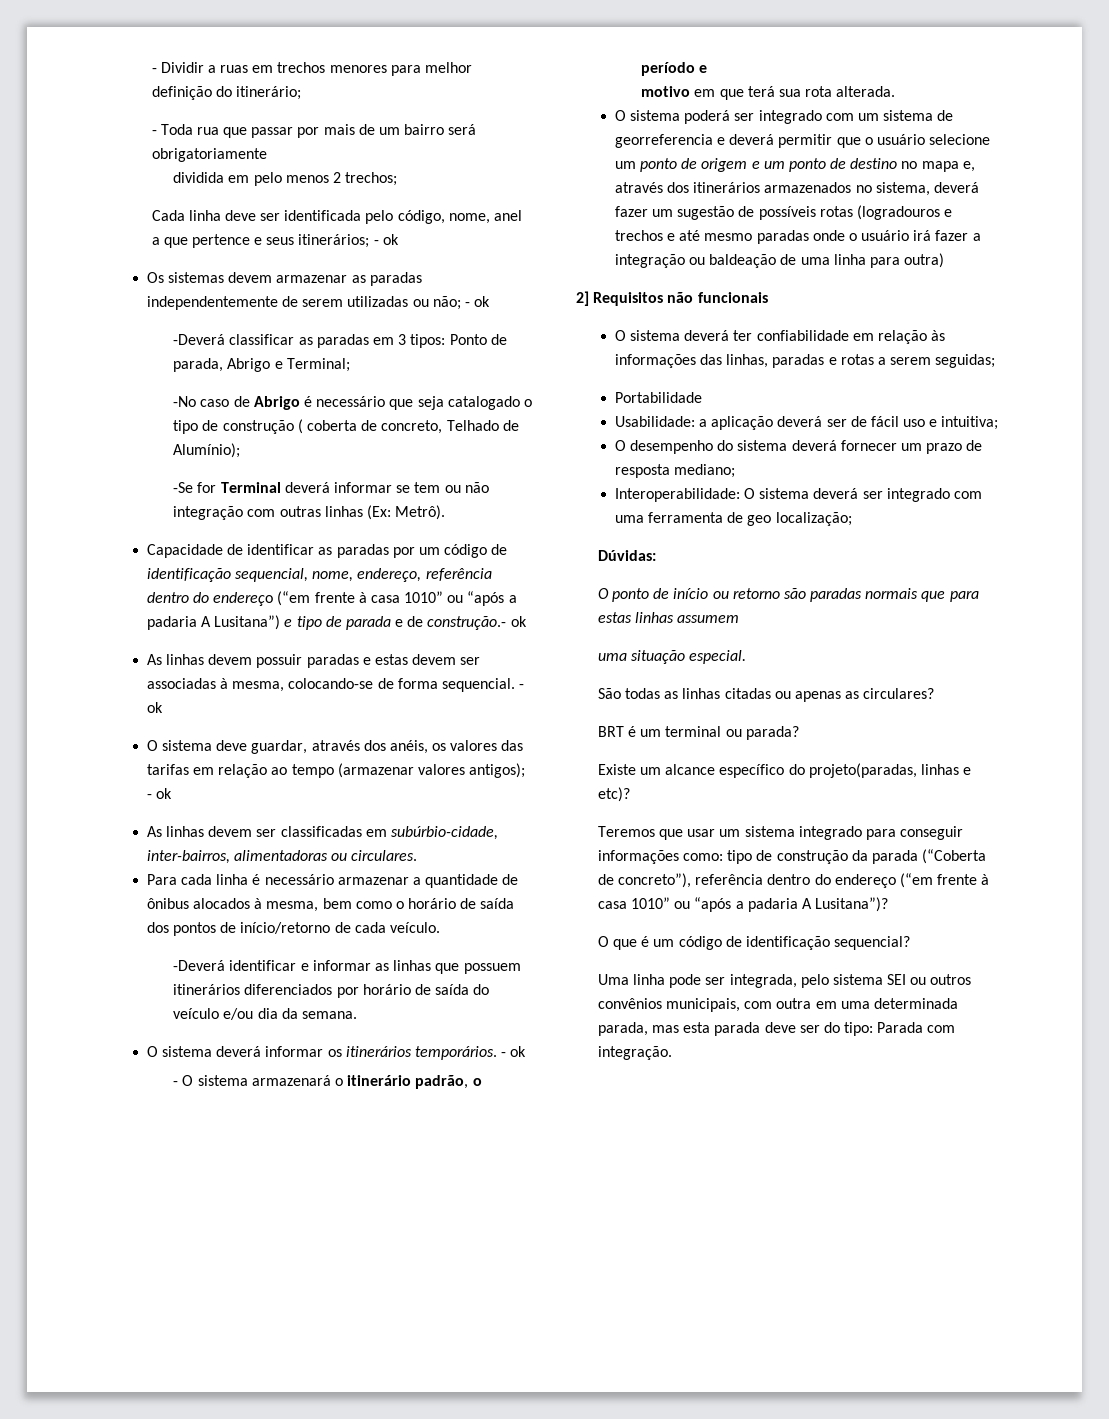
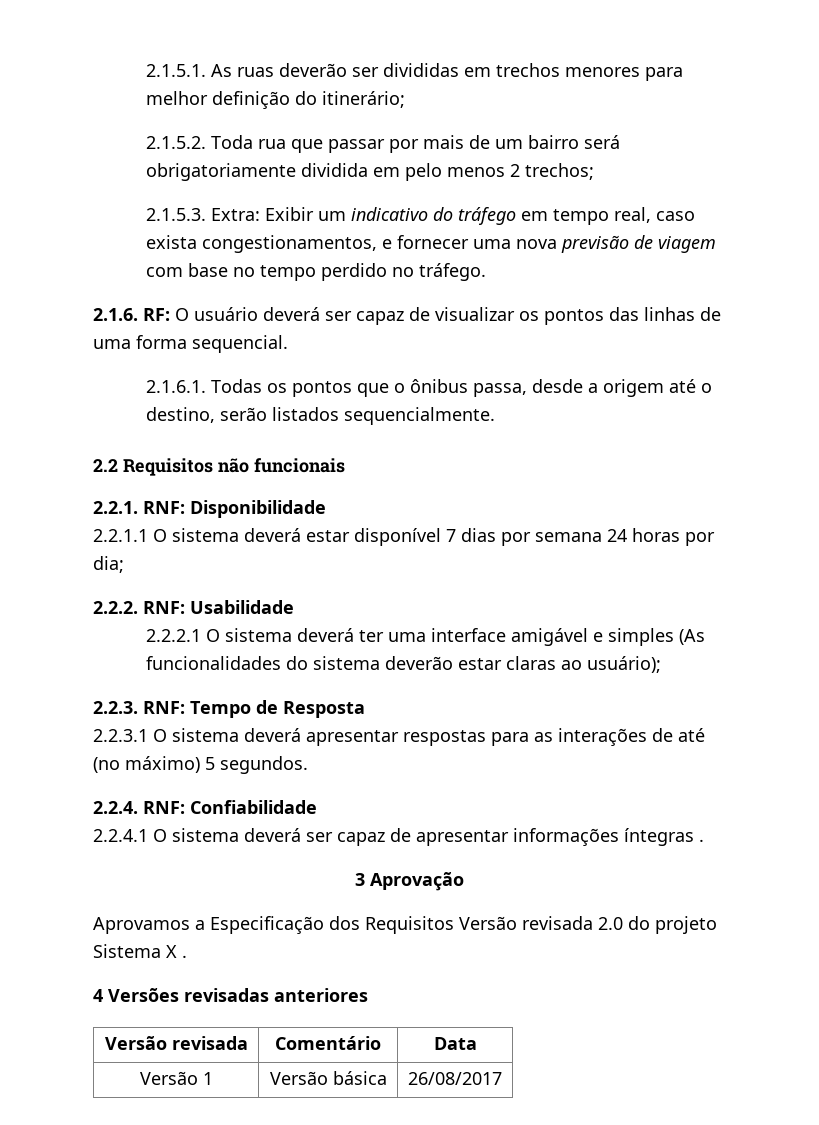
- - Dividir a ruas em trechos menores para melhor definição do itinerário;
+ 2.1.5.1. As ruas deverão ser divididas em trechos menores para melhor definição do itinerário;
- - Toda rua que passar por mais de um bairro será obrigatoriamente
- dividida em pelo menos 2 trechos;
+ 2.1.5.2. Toda rua que passar por mais de um bairro será obrigatoriamente dividida em pelo menos 2 trechos;
- Cada linha deve ser identificada pelo código, nome, anel a que pertence e seus itinerários; - ok
- Os sistemas devem armazenar as paradas independentemente de serem utilizadas ou não; - ok
- -Deverá classificar as paradas em 3 tipos: Ponto de parada, Abrigo e Terminal;
- -No caso de Abrigo é necessário que seja catalogado o tipo de construção ( coberta de concreto, Telhado de Alumínio);
- -Se for Terminal deverá informar se tem ou não integração com outras linhas (Ex: Metrô).
- Capacidade de identificar as paradas por um código de identificação sequencial, nome, endereço, referência dentro do endereço (“em frente à casa 1010” ou “após a padaria A Lusitana”) e tipo de parada e de construção.- ok
- As linhas devem possuir paradas e estas devem ser associadas à mesma, colocando-se de forma sequencial. - ok
- O sistema deve guardar, através dos anéis, os valores das tarifas em relação ao tempo (armazenar valores antigos); - ok
- As linhas devem ser classificadas em subúrbio-cidade, inter-bairros, alimentadoras ou circulares.
- Para cada linha é necessário armazenar a quantidade de ônibus alocados à mesma, bem como o horário de saída dos pontos de início/retorno de cada veículo.
- -Deverá identificar e informar as linhas que possuem itinerários diferenciados por horário de saída do veículo e/ou dia da semana.
- O sistema deverá informar os itinerários temporários. - ok
- - O sistema armazenará o itinerário padrão, o período e
- motivo em que terá sua rota alterada.
- O sistema poderá ser integrado com um sistema de georreferencia e deverá permitir que o usuário selecione um ponto de origem e um ponto de destino no mapa e, através dos itinerários armazenados no sistema, deverá fazer um sugestão de possíveis rotas (logradouros e trechos e até mesmo paradas onde o usuário irá fazer a integração ou baldeação de uma linha para outra)
- 2] Requisitos não funcionais
- O sistema deverá ter confiabilidade em relação às informações das linhas, paradas e rotas a serem seguidas;
- Portabilidade
- Usabilidade: a aplicação deverá ser de fácil uso e intuitiva;
- O desempenho do sistema deverá fornecer um prazo de resposta mediano;
- Interoperabilidade: O sistema deverá ser integrado com uma ferramenta de geo localização;
- Dúvidas:
- O ponto de início ou retorno são paradas normais que para estas linhas assumem
- uma situação especial.
- São todas as linhas citadas ou apenas as circulares?
- BRT é um terminal ou parada?
- Existe um alcance específico do projeto(paradas, linhas e etc)?
- Teremos que usar um sistema integrado para conseguir informações como: tipo de construção da parada (“Coberta de concreto”), referência dentro do endereço (“em frente à casa 1010” ou “após a padaria A Lusitana”)?
- O que é um código de identificação sequencial?
- Uma linha pode ser integrada, pelo sistema SEI ou outros convênios municipais, com outra em uma determinada parada, mas esta parada deve ser do tipo: Parada com integração.
+ 2.1.5.3. Extra: Exibir um indicativo do tráfego em tempo real, caso exista congestionamentos, e fornecer uma nova previsão de viagem com base no tempo perdido no tráfego.
+ 2.1.6. RF: O usuário deverá ser capaz de visualizar os pontos das linhas de uma forma sequencial.
+ 2.1.6.1. Todas os pontos que o ônibus passa, desde a origem até o destino, serão listados sequencialmente.
+ 2.2 Requisitos não funcionais
+ 2.2.1. RNF: Disponibilidade
+ 2.2.1.1 O sistema deverá estar disponível 7 dias por semana 24 horas por dia;
+ 2.2.2. RNF: Usabilidade
+ 2.2.2.1 O sistema deverá ter uma interface amigável e simples (As funcionalidades do sistema deverão estar claras ao usuário);
+ 2.2.3. RNF: Tempo de Resposta
+ 2.2.3.1 O sistema deverá apresentar respostas para as interações de até (no máximo) 5 segundos.
+ 2.2.4. RNF: Confiabilidade
+ 2.2.4.1 O sistema deverá ser capaz de apresentar informações íntegras .
+ 3 Aprovação
+ Aprovamos a Especificação dos Requisitos Versão revisada 2.0 do projeto Sistema X .
+ 4 Versões revisadas anteriores
+ Versão revisada | Comentário | Data
+ Versão 1 | Versão básica | 26/08/2017

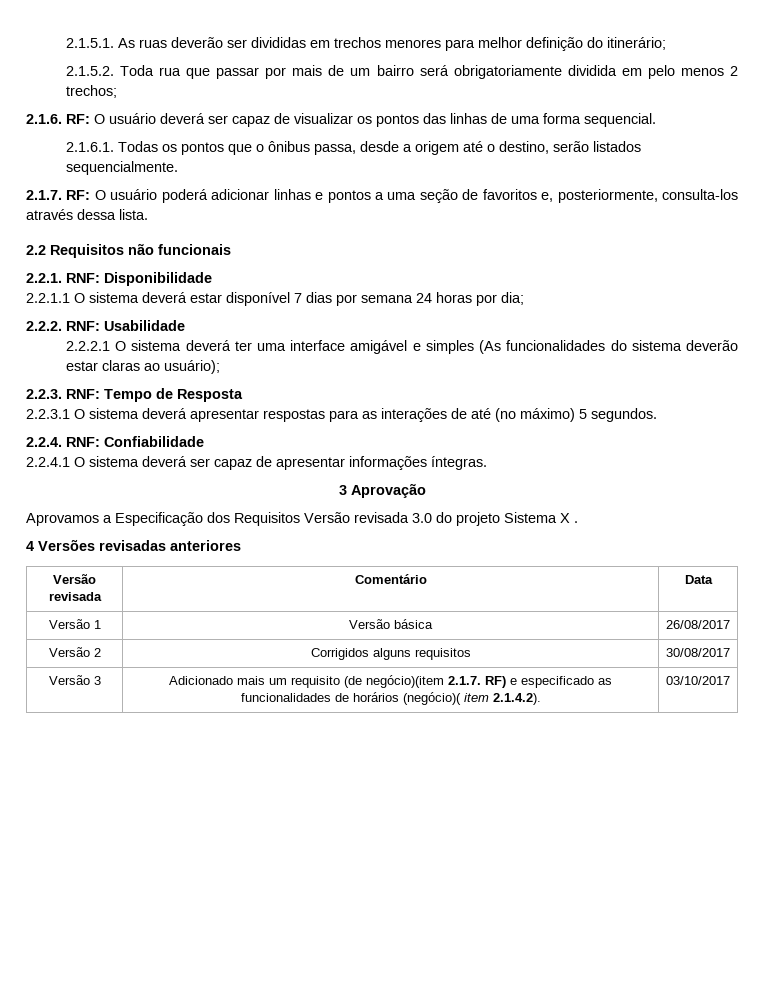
- 2.1.5.3. Extra: Exibir um indicativo do tráfego em tempo real, caso exista congestionamentos, e fornecer uma nova previsão de viagem com base no tempo perdido no tráfego.
+ 2.1.7. RF: O usuário poderá adicionar linhas e pontos a uma seção de favoritos e, posteriormente, consulta-los através dessa lista.
- 2.2.4.1 O sistema deverá ser capaz de apresentar informações íntegras .
+ 2.2.4.1 O sistema deverá ser capaz de apresentar informações íntegras.
- Aprovamos a Especificação dos Requisitos Versão revisada 2.0 do projeto Sistema X .
+ Aprovamos a Especificação dos Requisitos Versão revisada 3.0 do projeto Sistema X .
+ Versão 2 | Corrigidos alguns requisitos | 30/08/2017
+ Versão 3 | Adicionado mais um requisito (de negócio)(item 2.1.7. RF) e especificado as funcionalidades de horários (negócio)( item 2.1.4.2). | 03/10/2017

